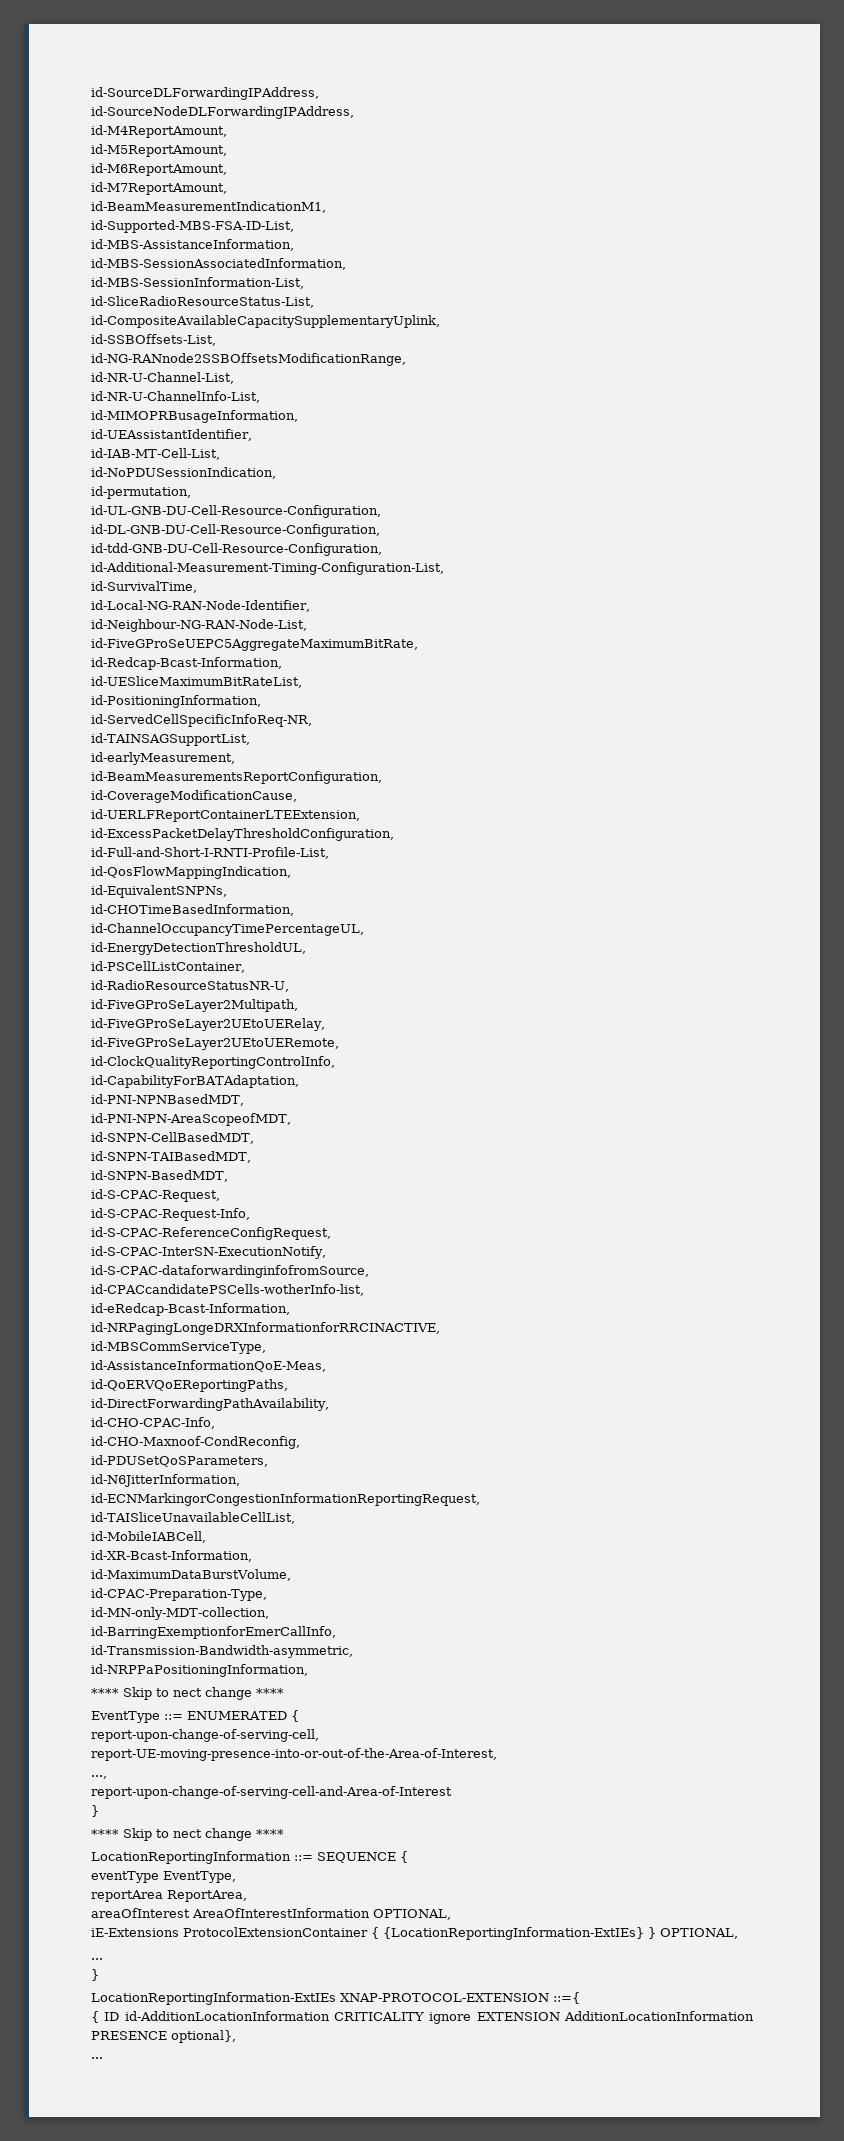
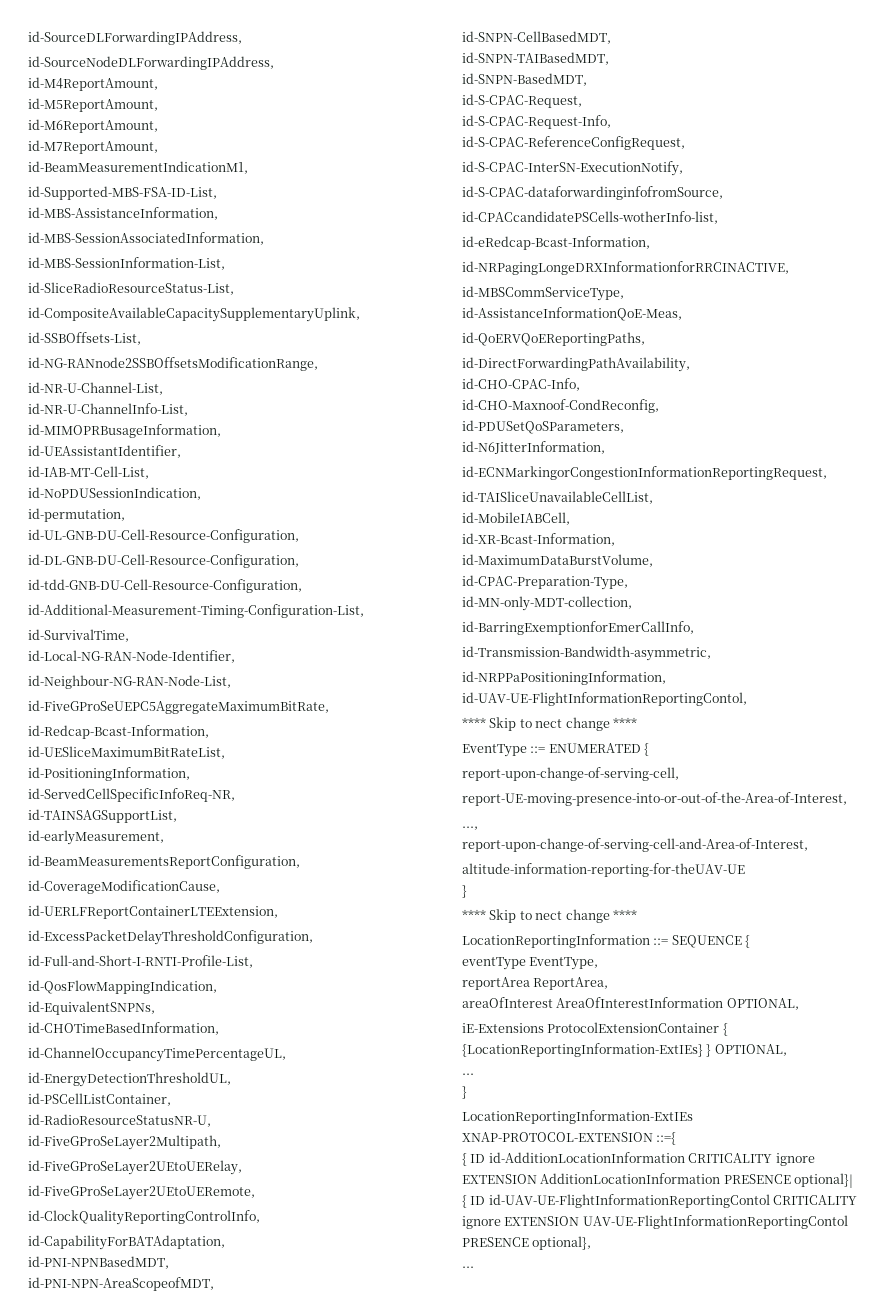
- id-NRPPaPositioningInformation,
+ id-NRPPaPositioningInformation, id-UAV-UE-FlightInformationReportingContol,
- report-upon-change-of-serving-cell-and-Area-of-Interest
+ report-upon-change-of-serving-cell-and-Area-of-Interest,
+ altitude-information-reporting-for-theUAV-UE
- { ID id-AdditionLocationInformation CRITICALITY ignore EXTENSION AdditionLocationInformation PRESENCE optional},
+ { ID id-AdditionLocationInformation CRITICALITY ignore EXTENSION AdditionLocationInformation PRESENCE optional}|
+ { ID id-UAV-UE-FlightInformationReportingContol CRITICALITY ignore EXTENSION UAV-UE-FlightInformationReportingContol PRESENCE optional},

